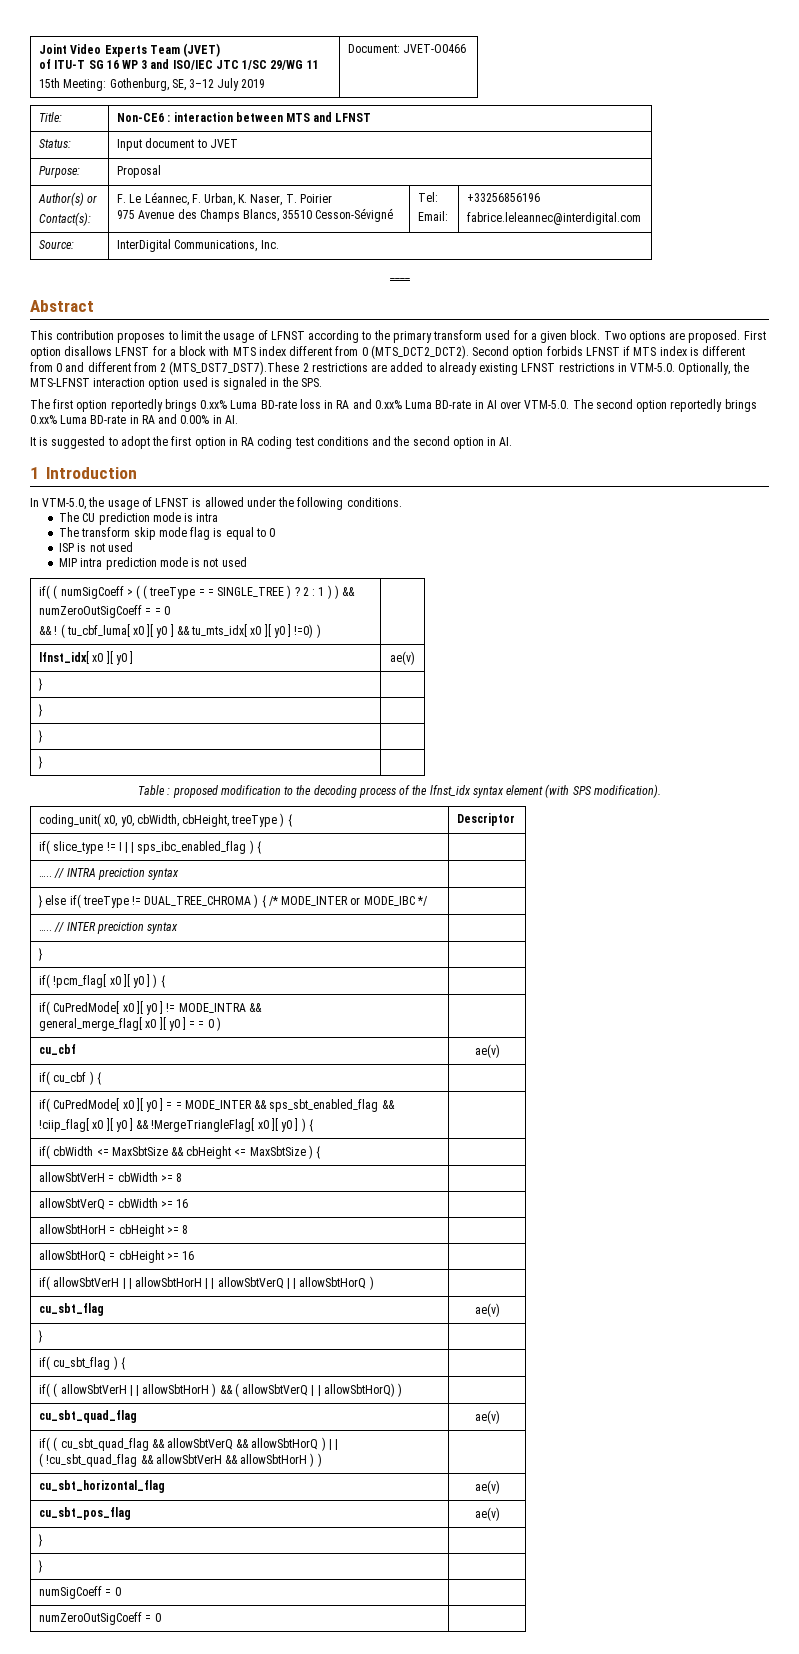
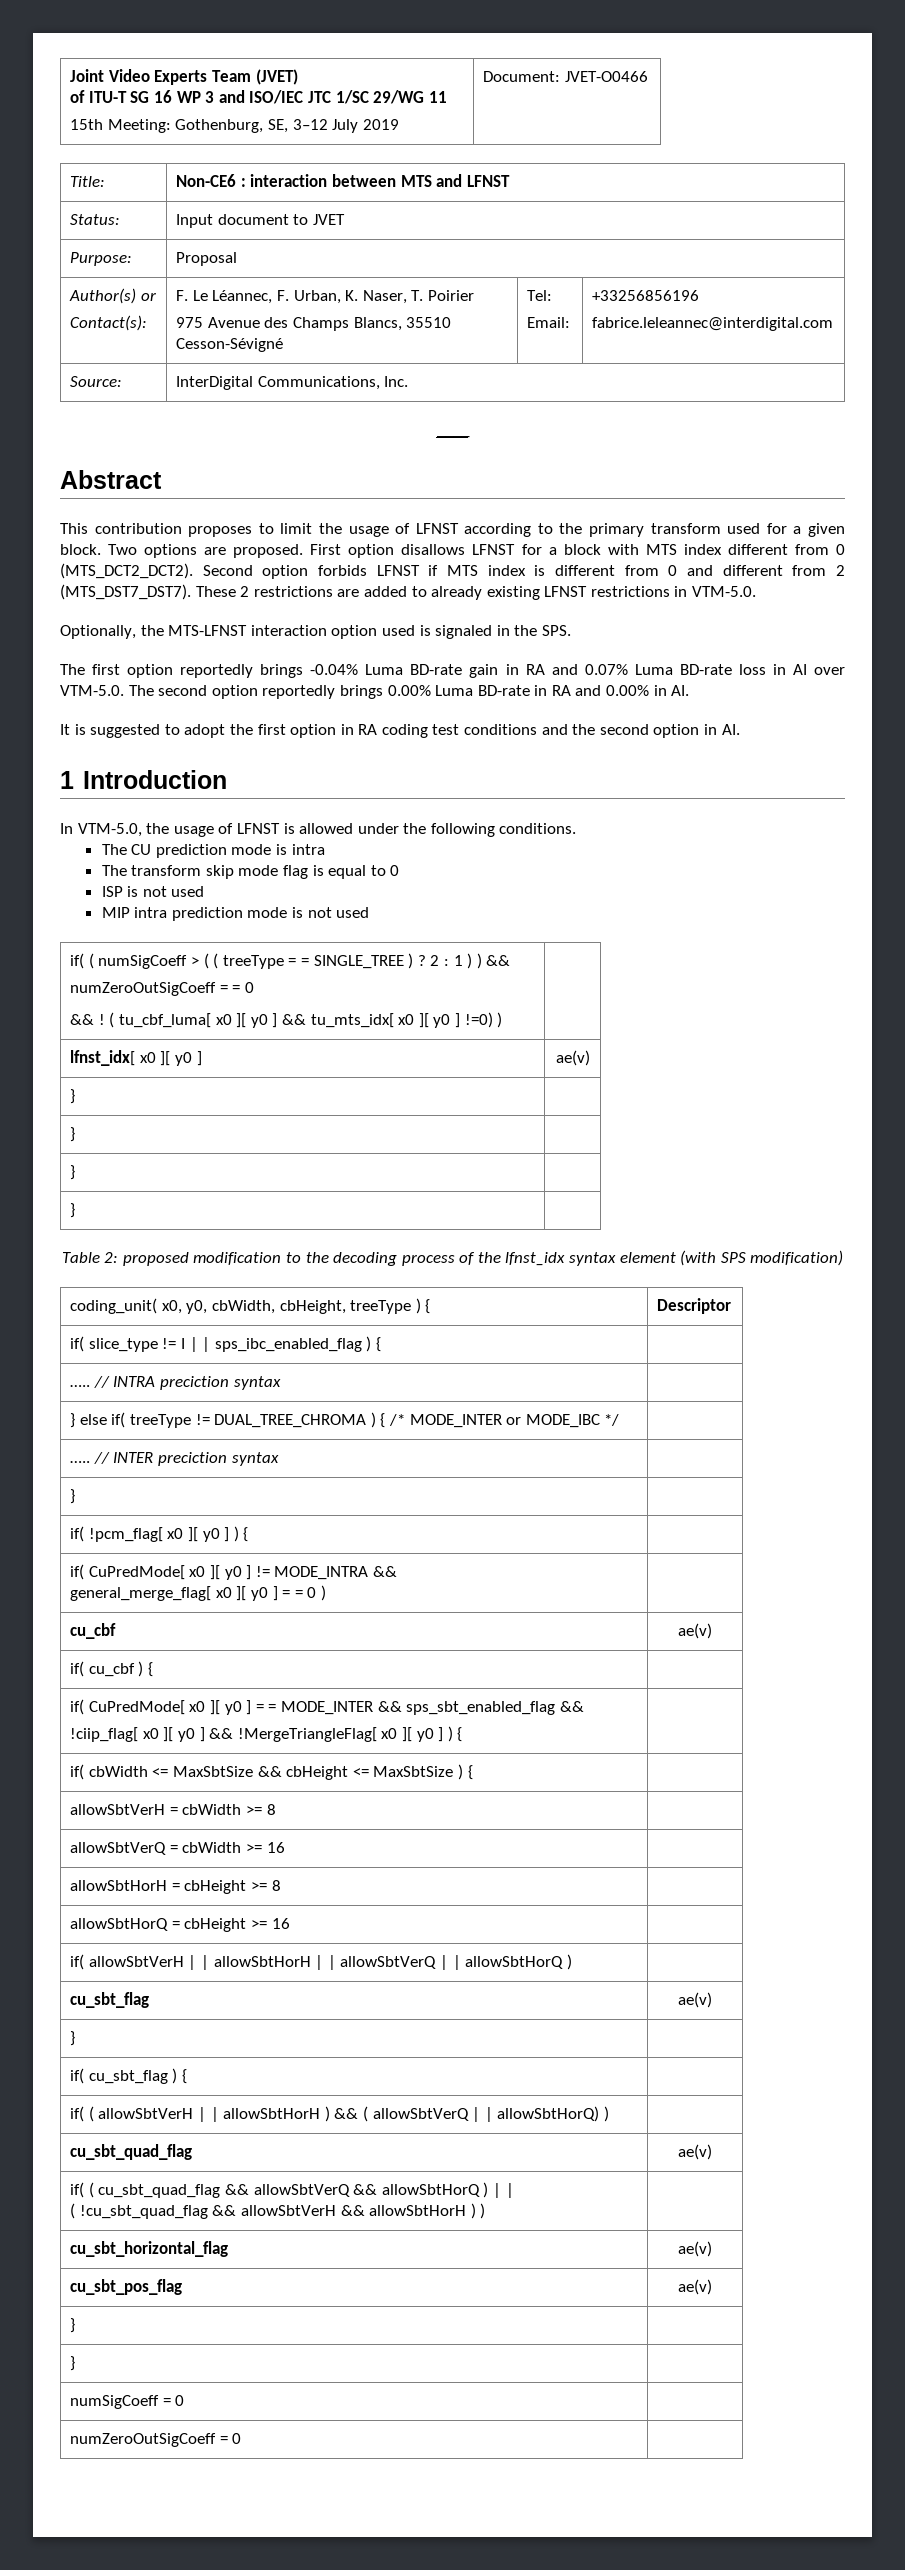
- Second option forbids LFNST if MTS index is different from 0 and different from 2 (MTS_DST7_DST7).These 2 restrictions are added to already existing LFNST restrictions in VTM-5.0. Optionally, the MTS-LFNST interaction option used is signaled in the SPS.
+ Second option forbids LFNST if MTS index is different from 0 and different from 2 (MTS_DST7_DST7). These 2 restrictions are added to already existing LFNST restrictions in VTM-5.0.
+ Optionally, the MTS-LFNST interaction option used is signaled in the SPS.
- The first option reportedly brings 0.xx% Luma BD-rate loss in RA and 0.xx% Luma BD-rate in AI over VTM-5.0. The second option reportedly brings 0.xx% Luma BD-rate in RA and 0.00% in AI.
+ The first option reportedly brings -0.04% Luma BD-rate gain in RA and 0.07% Luma BD-rate loss in AI over VTM-5.0. The second option reportedly brings 0.00% Luma BD-rate in RA and 0.00% in AI.
- Table : proposed modification to the decoding process of the lfnst_idx syntax element (with SPS modification).
+ Table 2: proposed modification to the decoding process of the lfnst_idx syntax element (with SPS modification)

